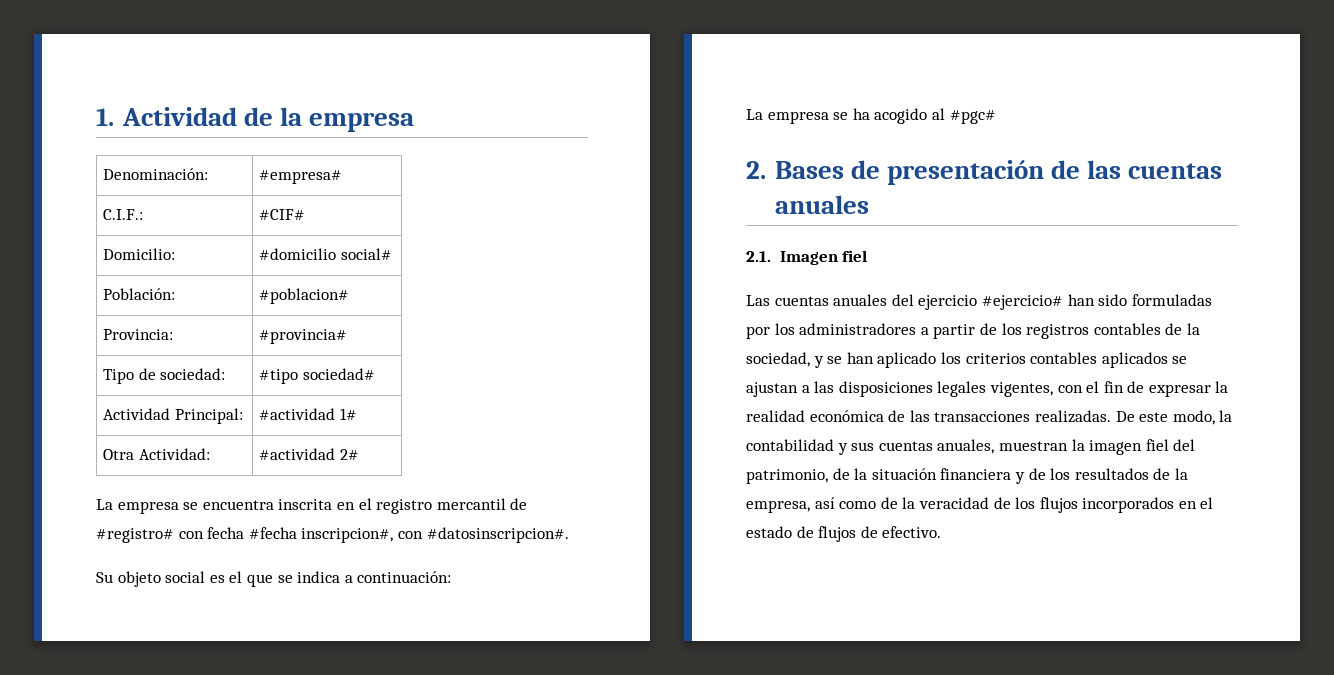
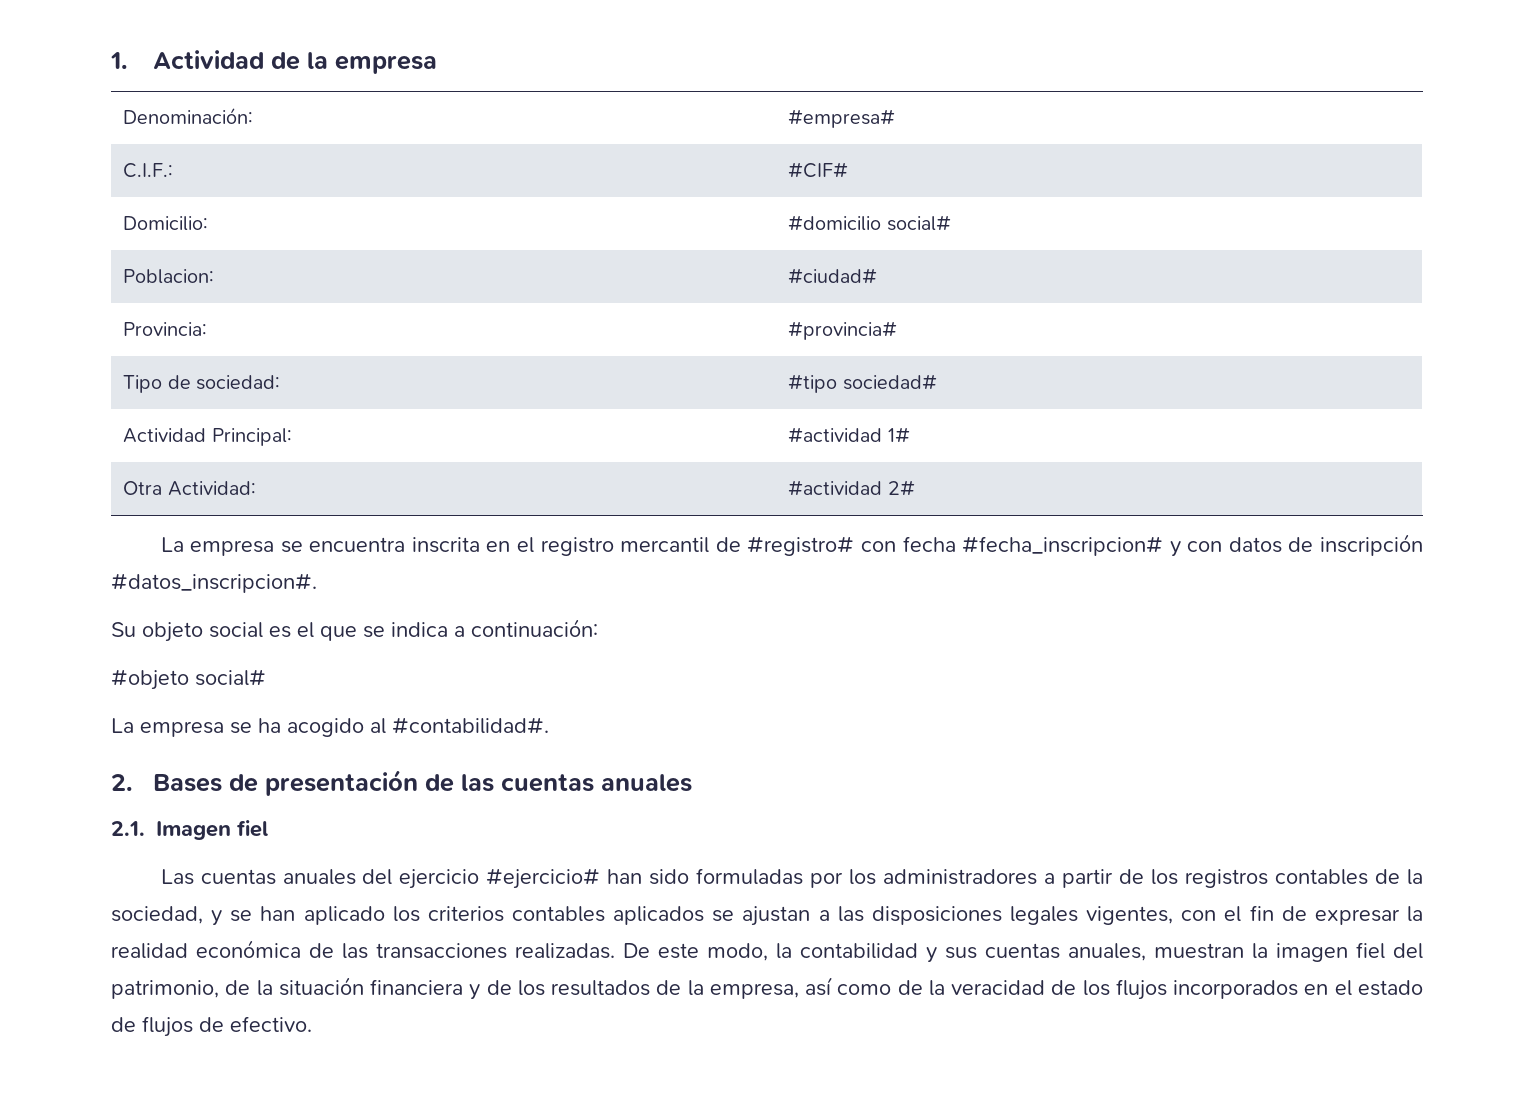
- Población: | #poblacion#
+ Poblacion: | #ciudad#
- La empresa se encuentra inscrita en el registro mercantil de #registro# con fecha #fecha inscripcion#, con #datosinscripcion#.
+ La empresa se encuentra inscrita en el registro mercantil de #registro# con fecha #fecha_inscripcion# y con datos de inscripción #datos_inscripcion#.
+ #objeto social#
- La empresa se ha acogido al #pgc#
+ La empresa se ha acogido al #contabilidad#.

